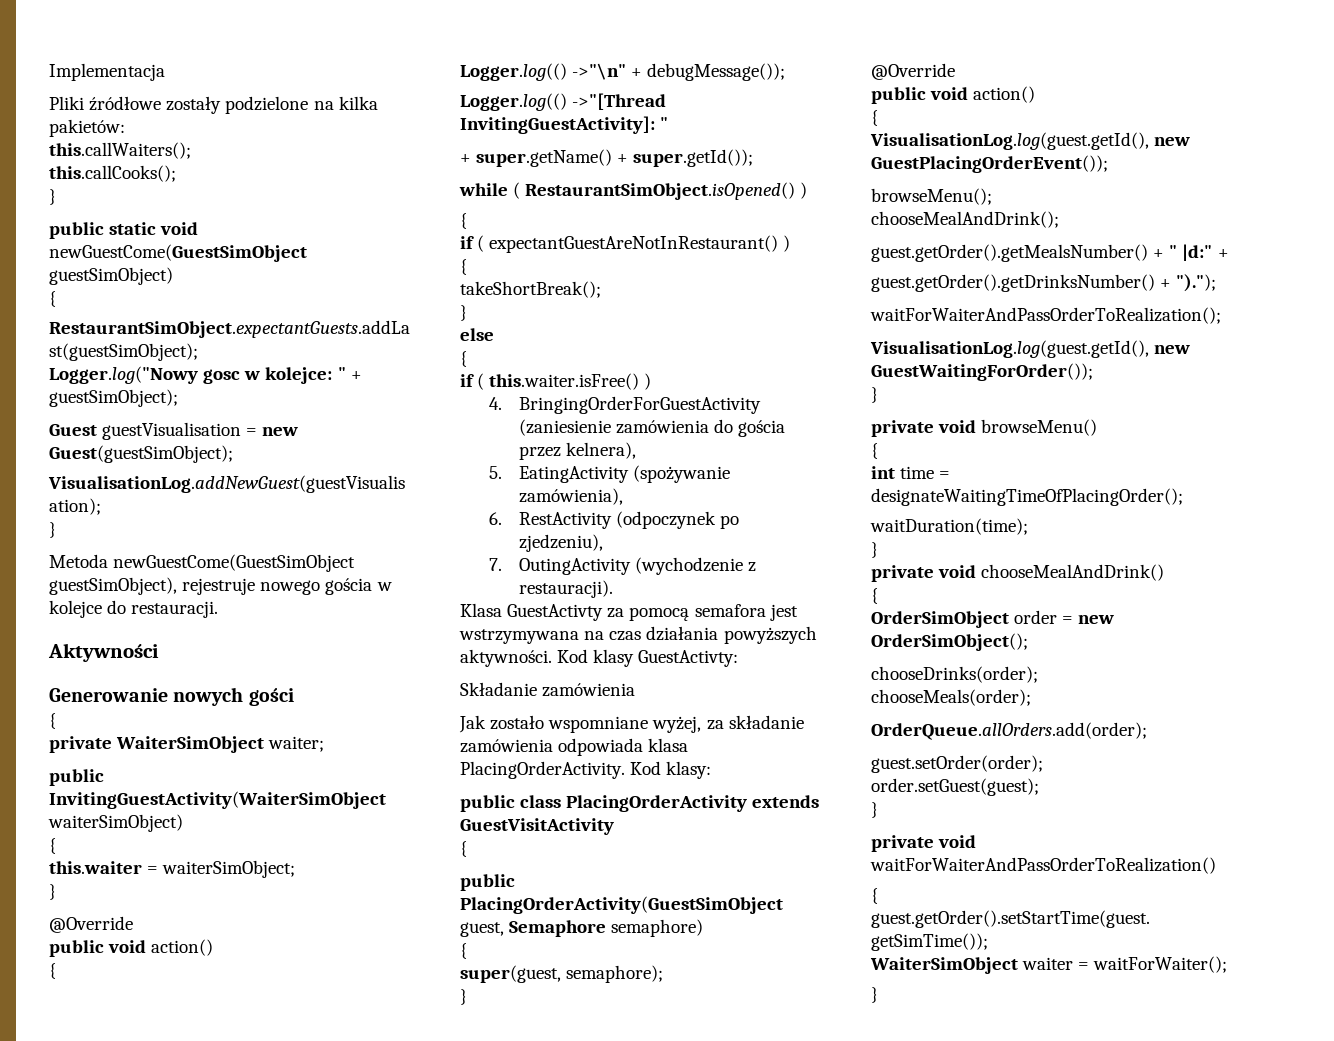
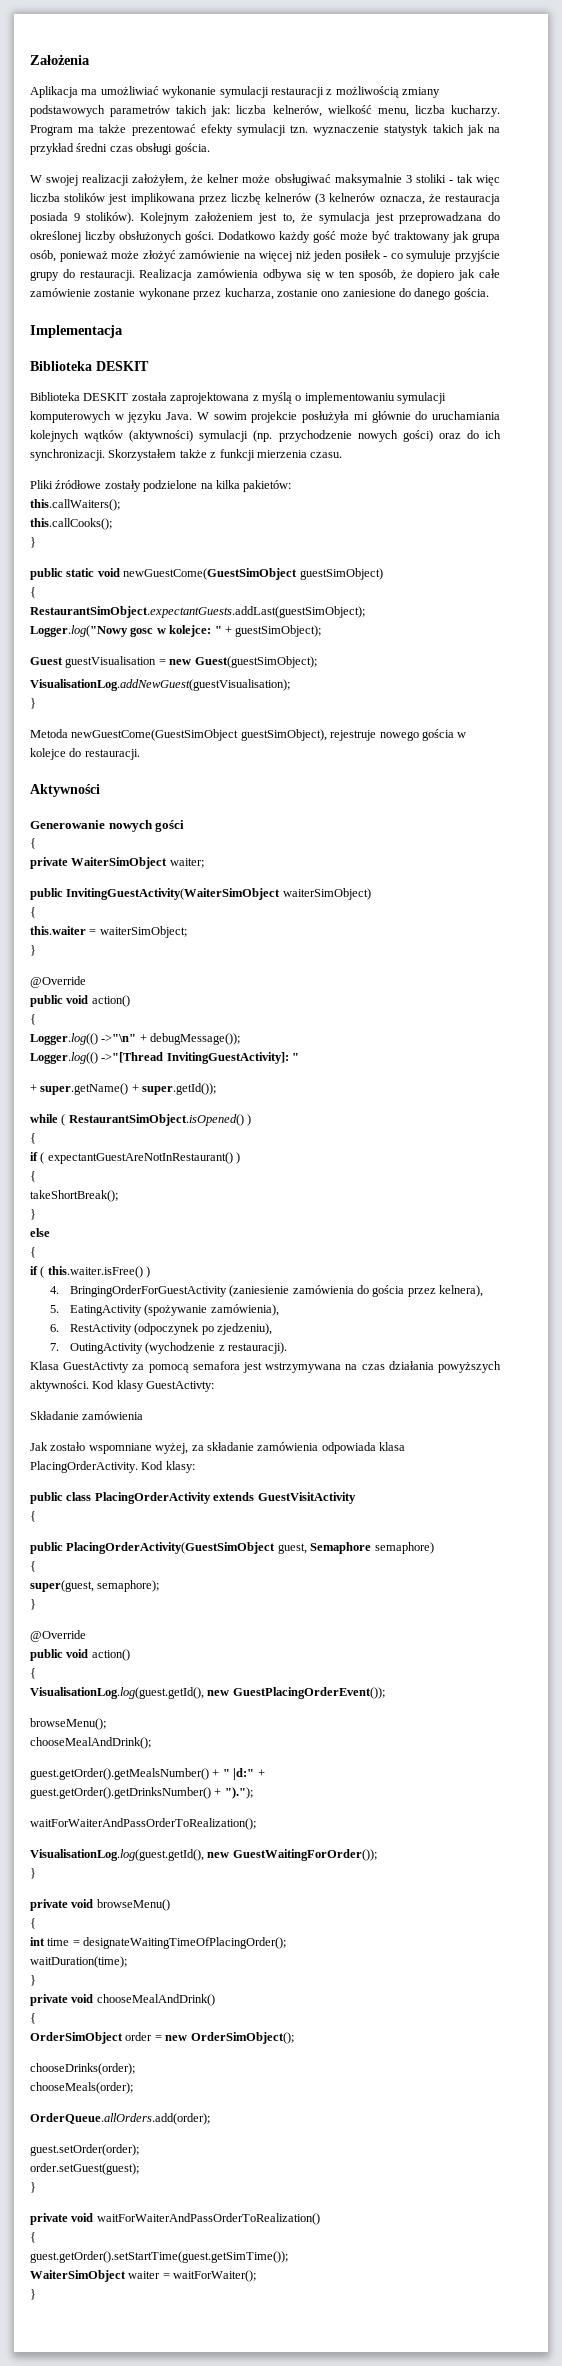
+ Założenia
+ Aplikacja ma umożliwiać wykonanie symulacji restauracji z możliwością zmiany podstawowych parametrów takich jak: liczba kelnerów, wielkość menu, liczba kucharzy. Program ma także prezentować efekty symulacji tzn. wyznaczenie statystyk takich jak na przykład średni czas obsługi gościa.
+ W swojej realizacji założyłem, że kelner może obsługiwać maksymalnie 3 stoliki - tak więc liczba stolików jest implikowana przez liczbę kelnerów (3 kelnerów oznacza, że restauracja posiada 9 stolików). Kolejnym założeniem jest to, że symulacja jest przeprowadzana do określonej liczby obsłużonych gości. Dodatkowo każdy gość może być traktowany jak grupa osób, ponieważ może złożyć zamówienie na więcej niż jeden posiłek - co symuluje przyjście grupy do restauracji. Realizacja zamówienia odbywa się w ten sposób, że dopiero jak całe zamówienie zostanie wykonane przez kucharza, zostanie ono zaniesione do danego gościa.
  Implementacja
+ Biblioteka DESKIT
+ Biblioteka DESKIT została zaprojektowana z myślą o implementowaniu symulacji komputerowych w języku Java. W sowim projekcie posłużyła mi głównie do uruchamiania kolejnych wątków (aktywności) symulacji (np. przychodzenie nowych gości) oraz do ich synchronizacji. Skorzystałem także z funkcji mierzenia czasu.

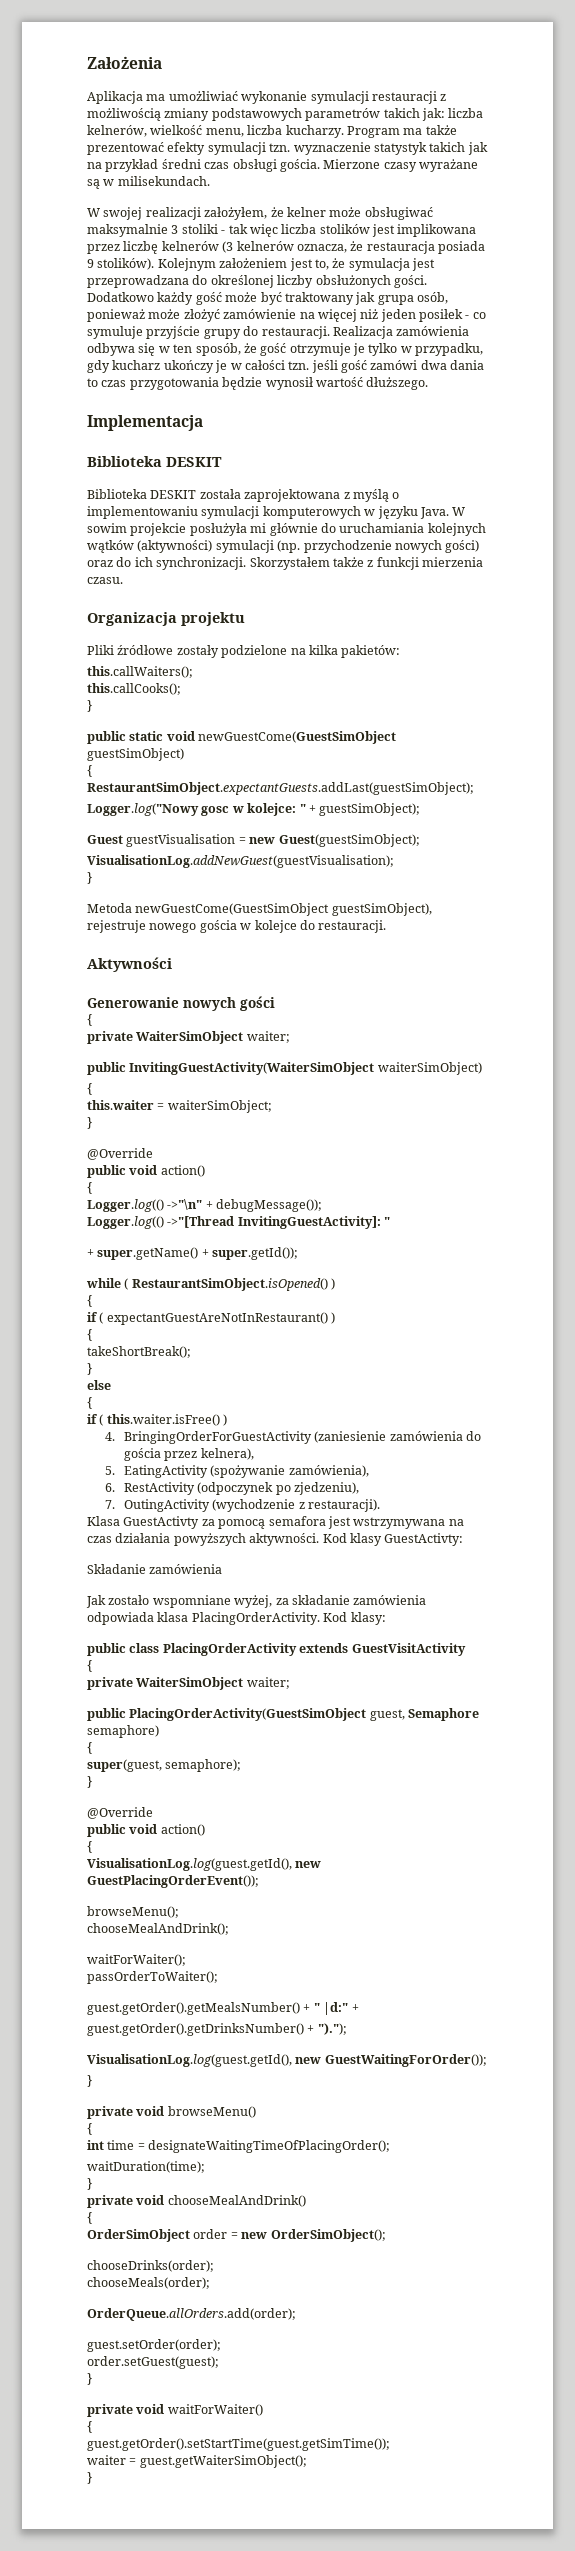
+ Mierzone czasy wyrażane są w milisekundach.
- Realizacja zamówienia odbywa się w ten sposób, że dopiero jak całe zamówienie zostanie wykonane przez kucharza, zostanie ono zaniesione do danego gościa.
+ Realizacja zamówienia odbywa się w ten sposób, że gość otrzymuje je tylko w przypadku, gdy kucharz ukończy je w całości tzn. jeśli gość zamówi dwa dania to czas przygotowania będzie wynosił wartość dłuższego.
+ Organizacja projektu
  public class PlacingOrderActivity extends GuestVisitActivity
  {
+ private WaiterSimObject waiter;
+ waitForWaiter();
+ passOrderToWaiter();
- waitForWaiterAndPassOrderToRealization();
- private void waitForWaiterAndPassOrderToRealization()
+ private void waitForWaiter()
- WaiterSimObject waiter = waitForWaiter();
+ waiter = guest.getWaiterSimObject();

